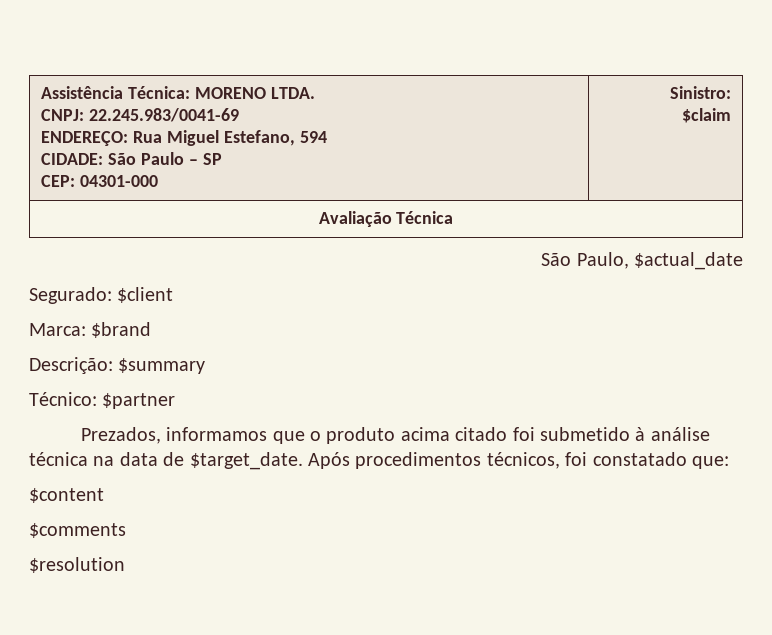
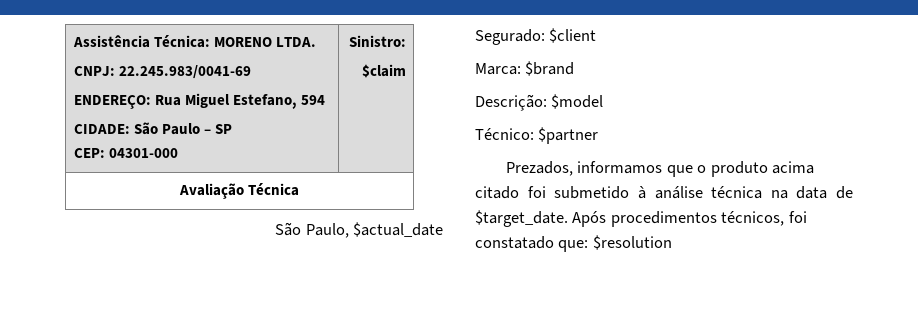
- Descrição: $summary
+ Descrição: $model
- Após procedimentos técnicos, foi constatado que:
- $content
- $comments
- $resolution
+ Após procedimentos técnicos, foi constatado que: $resolution

